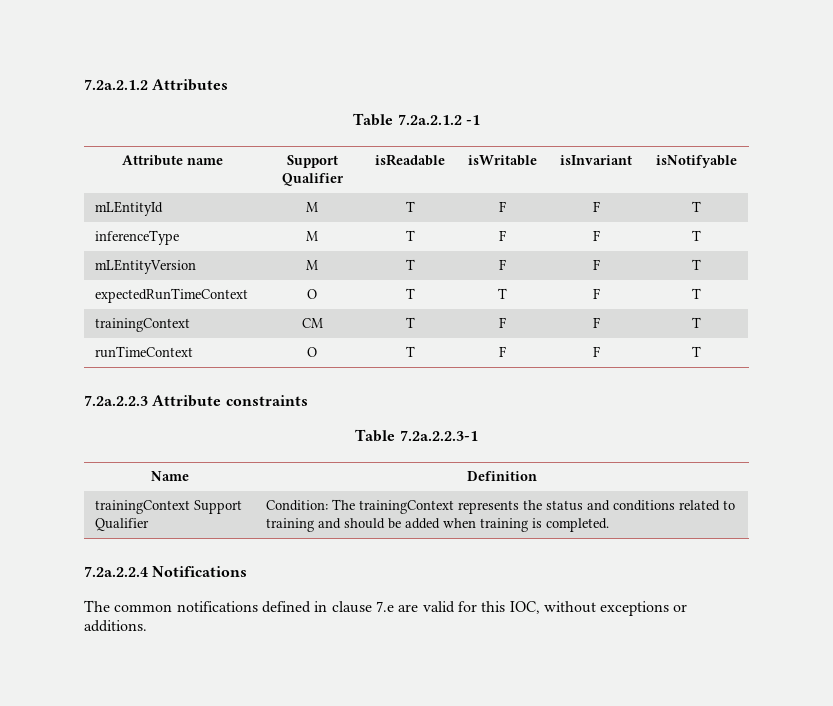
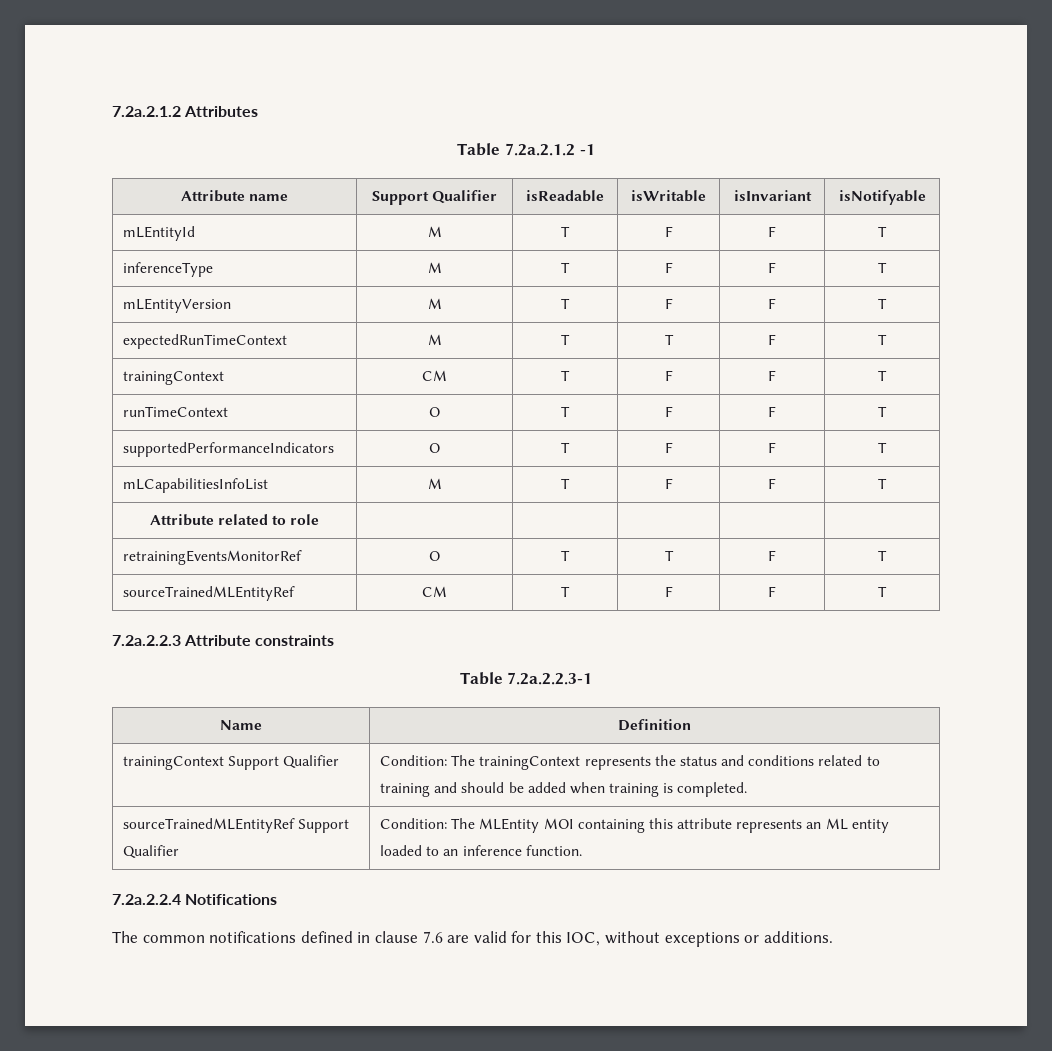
- expectedRunTimeContext | O | T | T | F | T
+ expectedRunTimeContext | M | T | T | F | T
+ supportedPerformanceIndicators | O | T | F | F | T
+ mLCapabilitiesInfoList | M | T | F | F | T
+ Attribute related to role | | | | |
+ retrainingEventsMonitorRef | O | T | T | F | T
+ sourceTrainedMLEntityRef | CM | T | F | F | T
+ sourceTrainedMLEntityRef Support Qualifier | Condition: The MLEntity MOI containing this attribute represents an ML entity loaded to an inference function.
- The common notifications defined in clause 7.e are valid for this IOC, without exceptions or additions.
+ The common notifications defined in clause 7.6 are valid for this IOC, without exceptions or additions.

